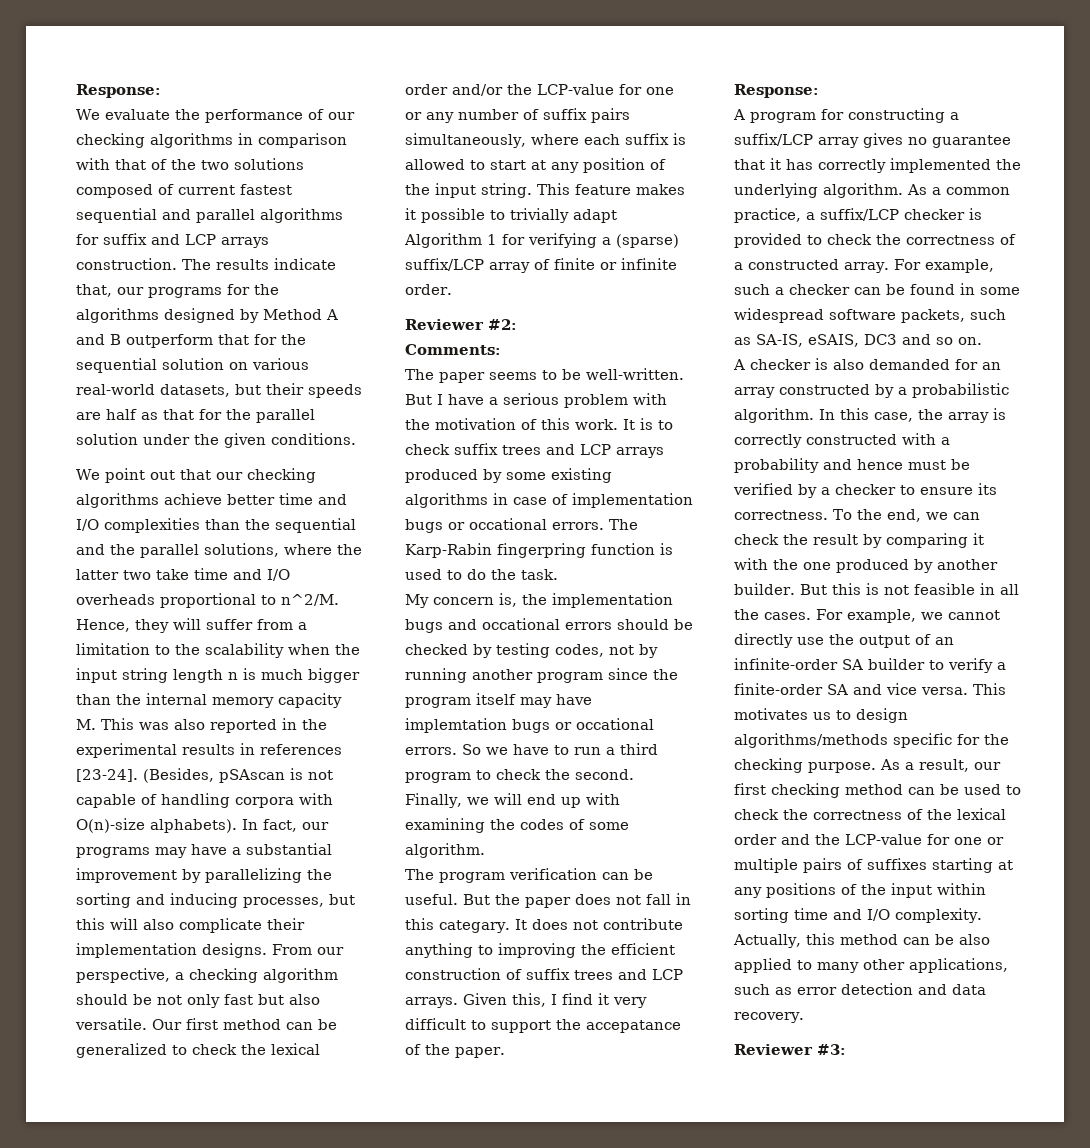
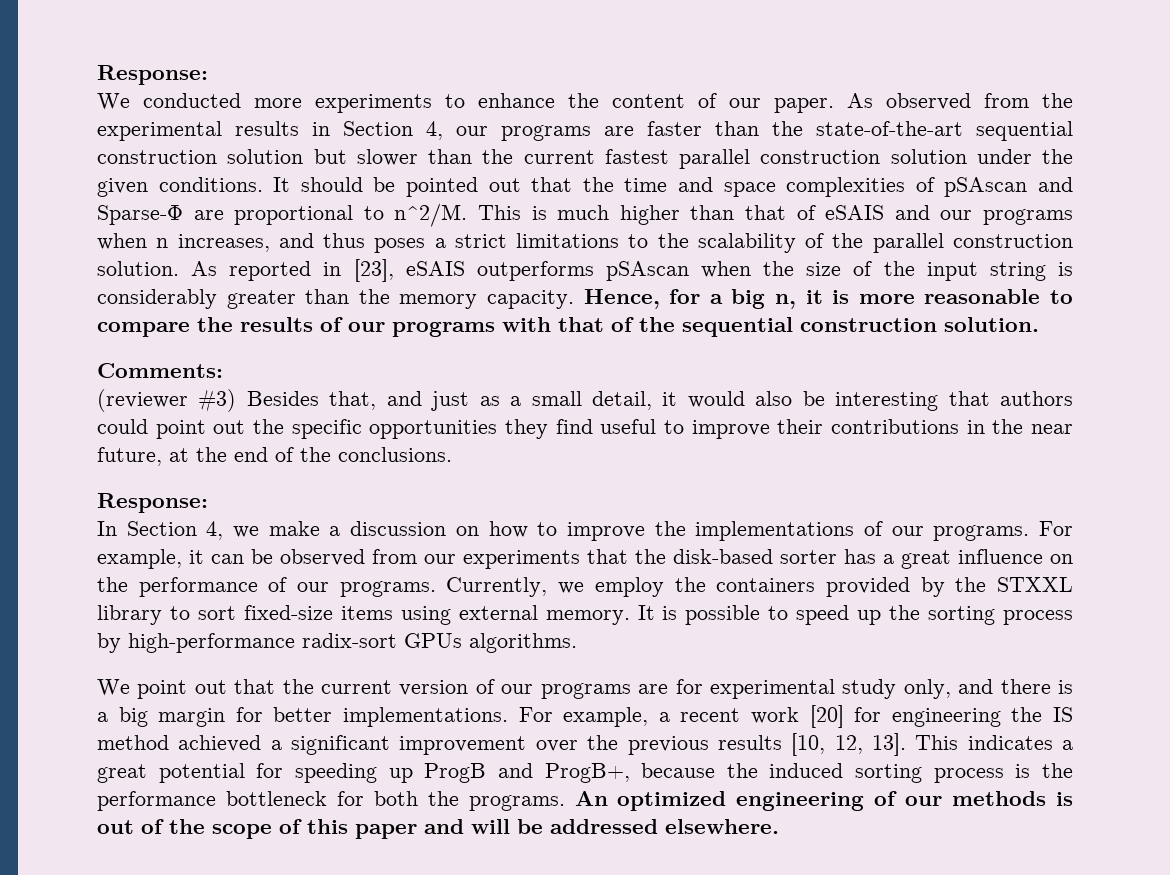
- We evaluate the performance of our checking algorithms in comparison with that of the two solutions composed of current fastest sequential and parallel algorithms for suffix and LCP arrays construction. The results indicate that, our programs for the algorithms designed by Method A and B outperform that for the sequential solution on various real-world datasets, but their speeds are half as that for the parallel solution under the given conditions.
- We point out that our checking algorithms achieve better time and I/O complexities than the sequential and the parallel solutions, where the latter two take time and I/O overheads proportional to n^2/M. Hence, they will suffer from a limitation to the scalability when the input string length n is much bigger than the internal memory capacity M. This was also reported in the experimental results in references [23-24]. (Besides, pSAscan is not capable of handling corpora with O(n)-size alphabets). In fact, our programs may have a substantial improvement by parallelizing the sorting and inducing processes, but this will also complicate their implementation designs. From our perspective, a checking algorithm should be not only fast but also versatile. Our first method can be generalized to check the lexical order and/or the LCP-value for one or any number of suffix pairs simultaneously, where each suffix is allowed to start at any position of the input string. This feature makes it possible to trivially adapt Algorithm 1 for verifying a (sparse) suffix/LCP array of finite or infinite order.
- Reviewer #2:
+ We conducted more experiments to enhance the content of our paper. As observed from the experimental results in Section 4, our programs are faster than the state-of-the-art sequential construction solution but slower than the current fastest parallel construction solution under the given conditions. It should be pointed out that the time and space complexities of pSAscan and Sparse-Φ are proportional to n^2/M. This is much higher than that of eSAIS and our programs when n increases, and thus poses a strict limitations to the scalability of the parallel construction solution. As reported in [23], eSAIS outperforms pSAscan when the size of the input string is considerably greater than the memory capacity. Hence, for a big n, it is more reasonable to compare the results of our programs with that of the sequential construction solution.
  Comments:
- The paper seems to be well-written. But I have a serious problem with the motivation of this work. It is to check suffix trees and LCP arrays produced by some existing algorithms in case of implementation bugs or occational errors. The Karp-Rabin fingerpring function is used to do the task.
- My concern is, the implementation bugs and occational errors should be checked by testing codes, not by running another program since the program itself may have implemtation bugs or occational errors. So we have to run a third program to check the second. Finally, we will end up with examining the codes of some algorithm.
- The program verification can be useful. But the paper does not fall in this categary. It does not contribute anything to improving the efficient construction of suffix trees and LCP arrays. Given this, I find it very difficult to support the accepatance of the paper.
+ (reviewer #3) Besides that, and just as a small detail, it would also be interesting that authors could point out the specific opportunities they find useful to improve their contributions in the near future, at the end of the conclusions.
  Response:
- A program for constructing a suffix/LCP array gives no guarantee that it has correctly implemented the underlying algorithm. As a common practice, a suffix/LCP checker is provided to check the correctness of a constructed array. For example, such a checker can be found in some widespread software packets, such as SA-IS, eSAIS, DC3 and so on.
- A checker is also demanded for an array constructed by a probabilistic algorithm. In this case, the array is correctly constructed with a probability and hence must be verified by a checker to ensure its correctness. To the end, we can check the result by comparing it with the one produced by another builder. But this is not feasible in all the cases. For example, we cannot directly use the output of an infinite-order SA builder to verify a finite-order SA and vice versa. This motivates us to design algorithms/methods specific for the checking purpose. As a result, our first checking method can be used to check the correctness of the lexical order and the LCP-value for one or multiple pairs of suffixes starting at any positions of the input within sorting time and I/O complexity. Actually, this method can be also applied to many other applications, such as error detection and data recovery.
- Reviewer #3:
+ In Section 4, we make a discussion on how to improve the implementations of our programs. For example, it can be observed from our experiments that the disk-based sorter has a great influence on the performance of our programs. Currently, we employ the containers provided by the STXXL library to sort fixed-size items using external memory. It is possible to speed up the sorting process by high-performance radix-sort GPUs algorithms.
+ We point out that the current version of our programs are for experimental study only, and there is a big margin for better implementations. For example, a recent work [20] for engineering the IS method achieved a significant improvement over the previous results [10, 12, 13]. This indicates a great potential for speeding up ProgB and ProgB+, because the induced sorting process is the performance bottleneck for both the programs. An optimized engineering of our methods is out of the scope of this paper and will be addressed elsewhere.

